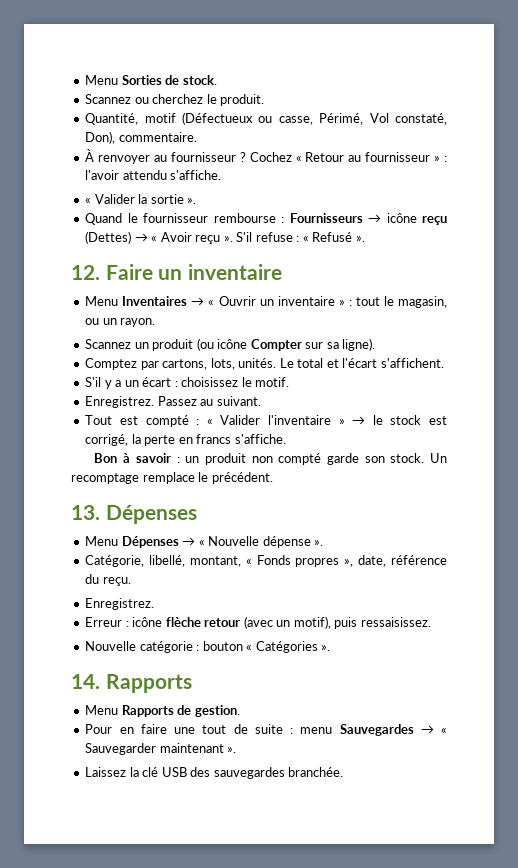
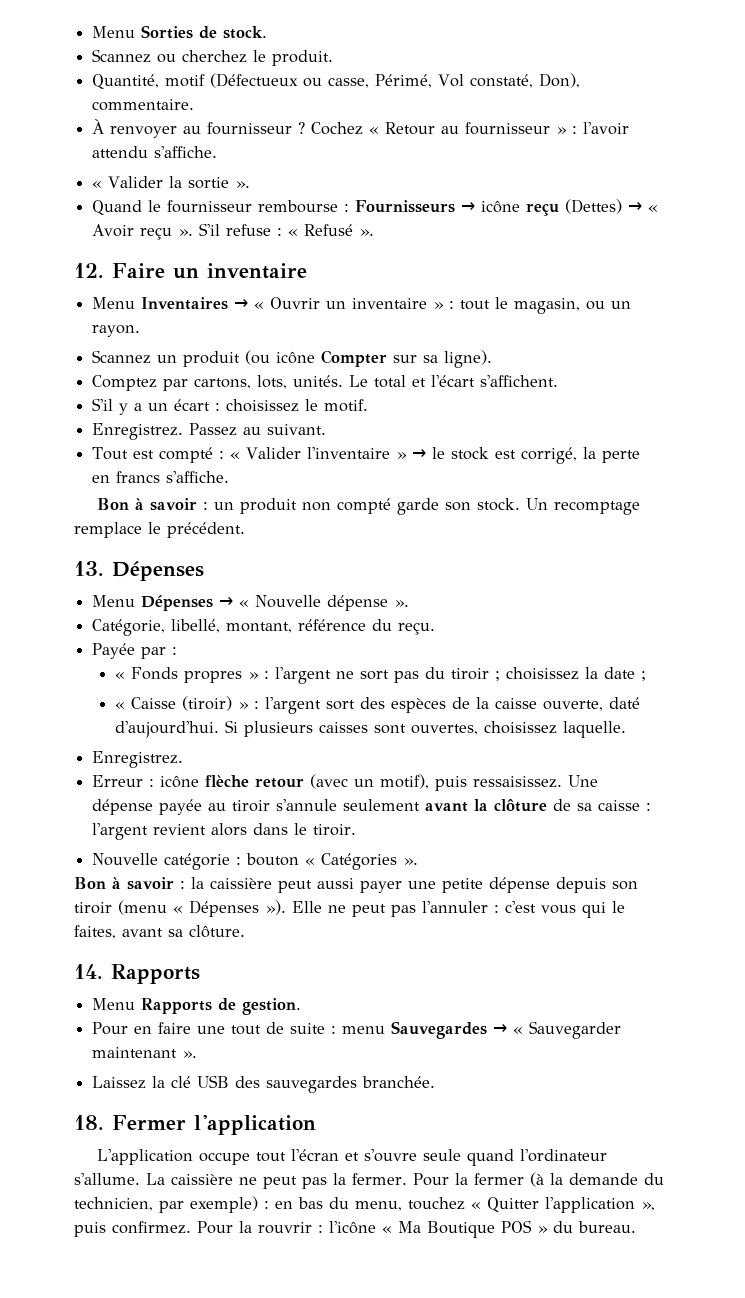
- Catégorie, libellé, montant, « Fonds propres », date, référence du reçu.
+ Catégorie, libellé, montant, référence du reçu.
+ Payée par :
+ « Fonds propres » : l'argent ne sort pas du tiroir ; choisissez la date ;
+ « Caisse (tiroir) » : l'argent sort des espèces de la caisse ouverte, daté d'aujourd'hui. Si plusieurs caisses sont ouvertes, choisissez laquelle.
+ Une dépense payée au tiroir s'annule seulement avant la clôture de sa caisse : l'argent revient alors dans le tiroir.
+ Bon à savoir : la caissière peut aussi payer une petite dépense depuis son tiroir (menu « Dépenses »). Elle ne peut pas l'annuler : c'est vous qui le faites, avant sa clôture.
+ 18. Fermer l'application
+ L'application occupe tout l'écran et s'ouvre seule quand l'ordinateur s'allume. La caissière ne peut pas la fermer. Pour la fermer (à la demande du technicien, par exemple) : en bas du menu, touchez « Quitter l'application », puis confirmez. Pour la rouvrir : l'icône « Ma Boutique POS » du bureau.

